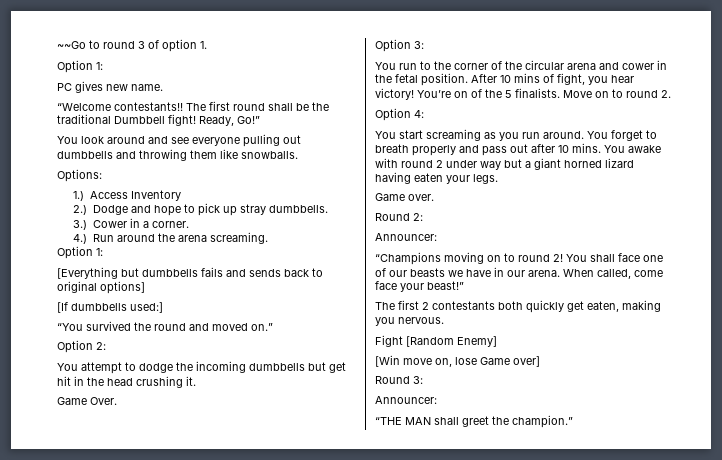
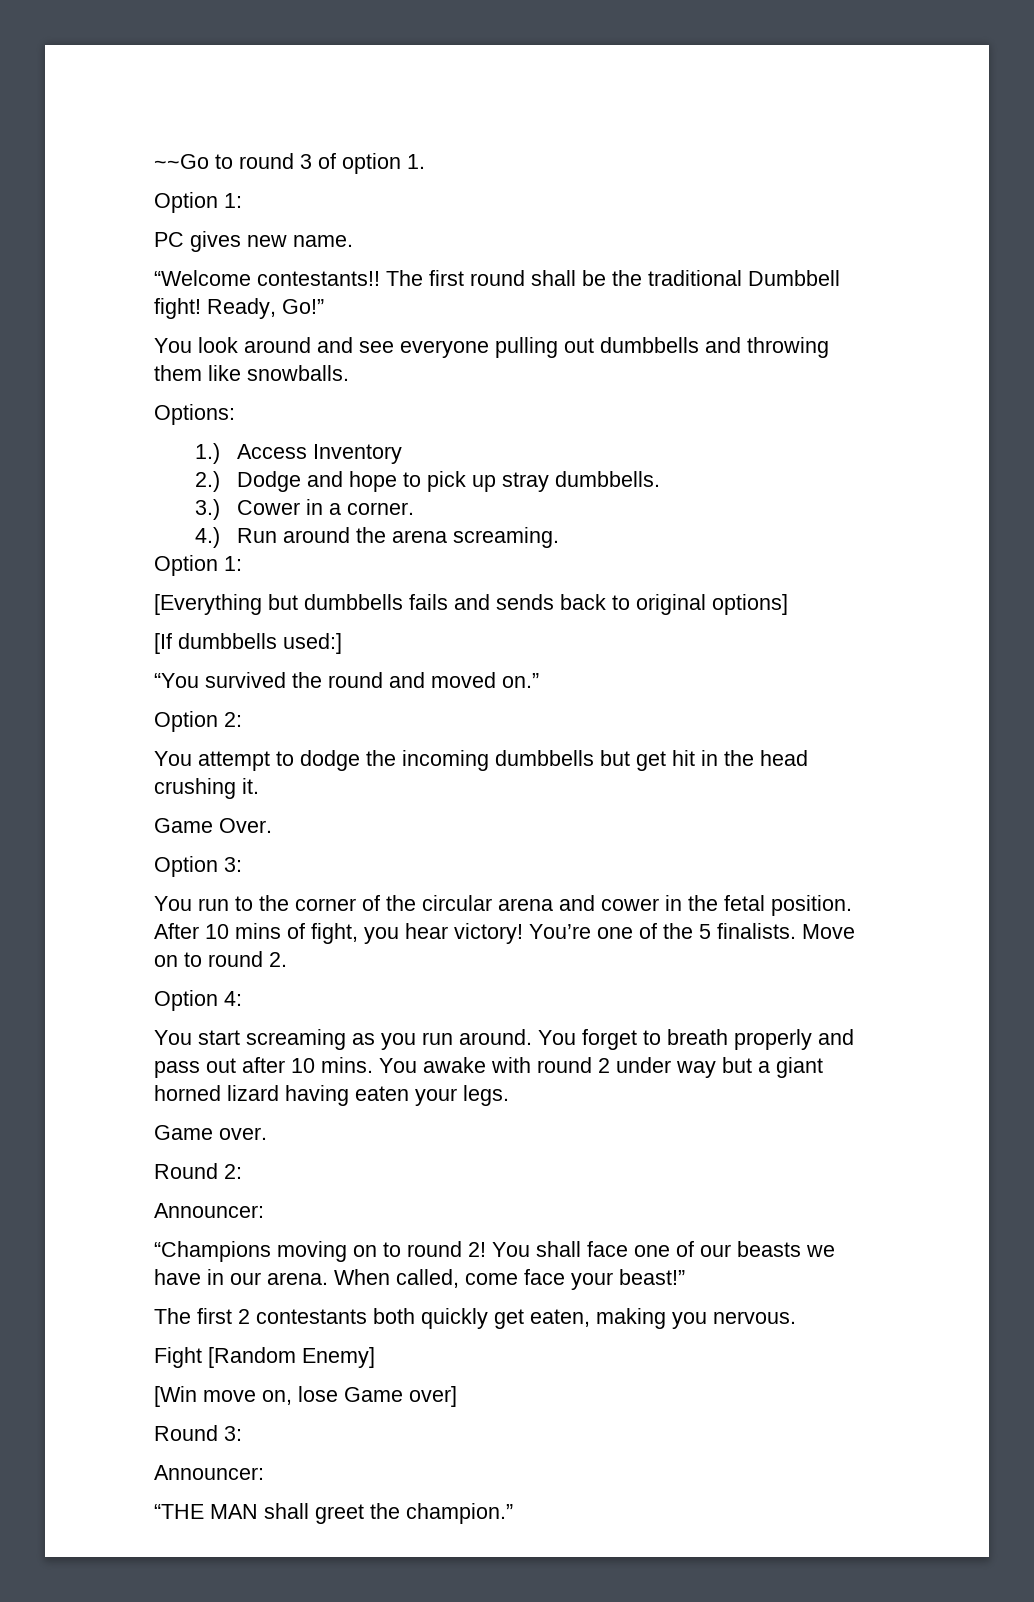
- You’re on of the 5 finalists.
+ You’re one of the 5 finalists.

